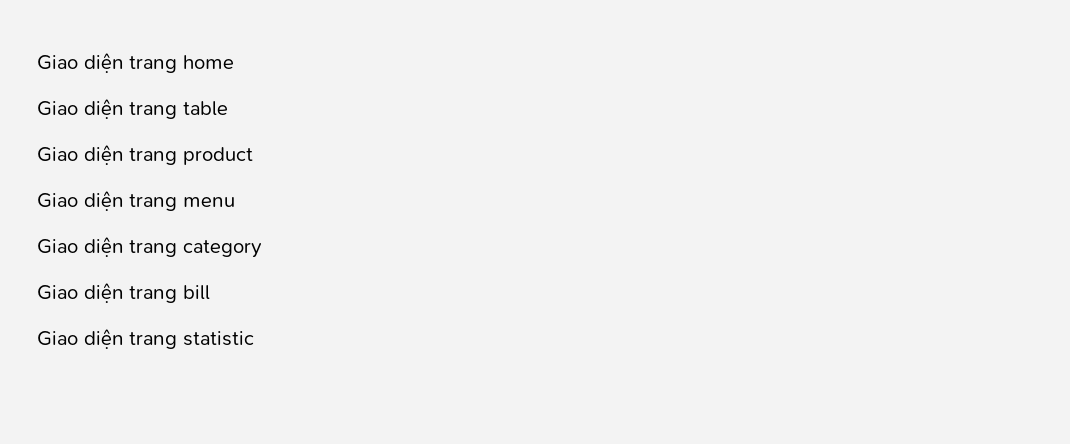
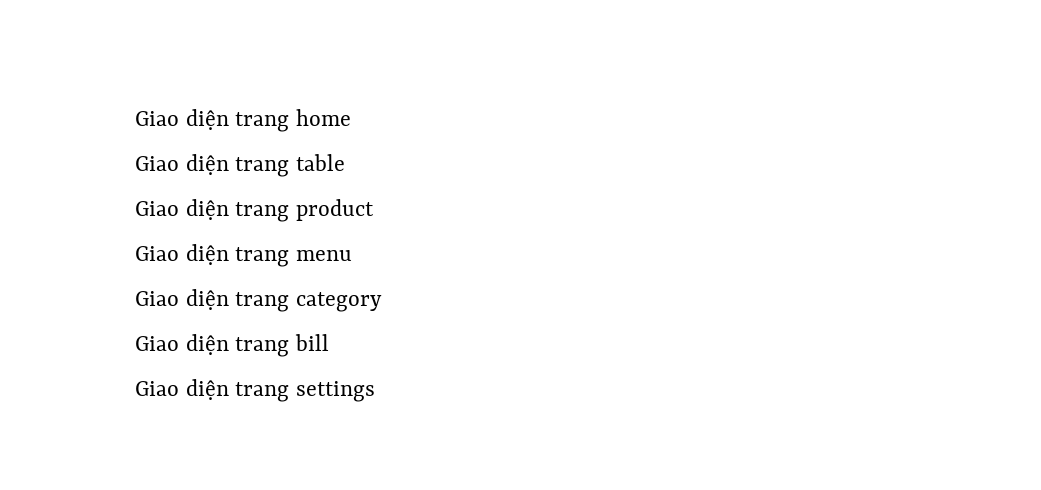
- Giao diện trang statistic
+ Giao diện trang settings

